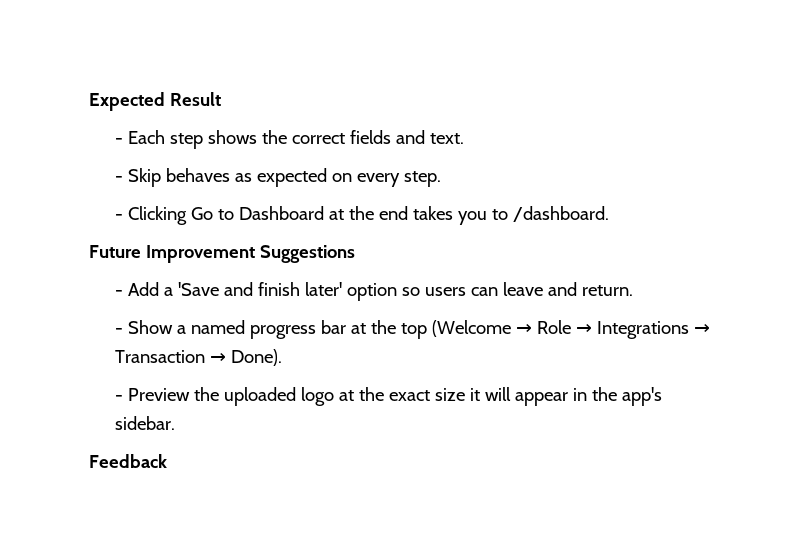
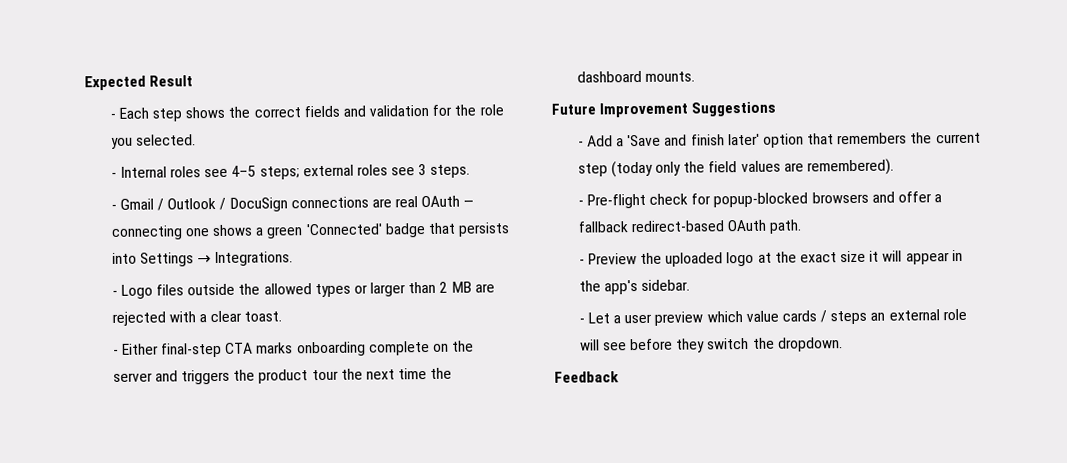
- - Each step shows the correct fields and text.
- - Skip behaves as expected on every step.
- - Clicking Go to Dashboard at the end takes you to /dashboard.
+ - Each step shows the correct fields and validation for the role you selected.
+ - Internal roles see 4–5 steps; external roles see 3 steps.
+ - Gmail / Outlook / DocuSign connections are real OAuth — connecting one shows a green 'Connected' badge that persists into Settings → Integrations.
+ - Logo files outside the allowed types or larger than 2 MB are rejected with a clear toast.
+ - Either final-step CTA marks onboarding complete on the server and triggers the product tour the next time the dashboard mounts.
- - Add a 'Save and finish later' option so users can leave and return.
- - Show a named progress bar at the top (Welcome → Role → Integrations → Transaction → Done).
+ - Add a 'Save and finish later' option that remembers the current step (today only the field values are remembered).
+ - Pre-flight check for popup-blocked browsers and offer a fallback redirect-based OAuth path.
+ - Let a user preview which value cards / steps an external role will see before they switch the dropdown.

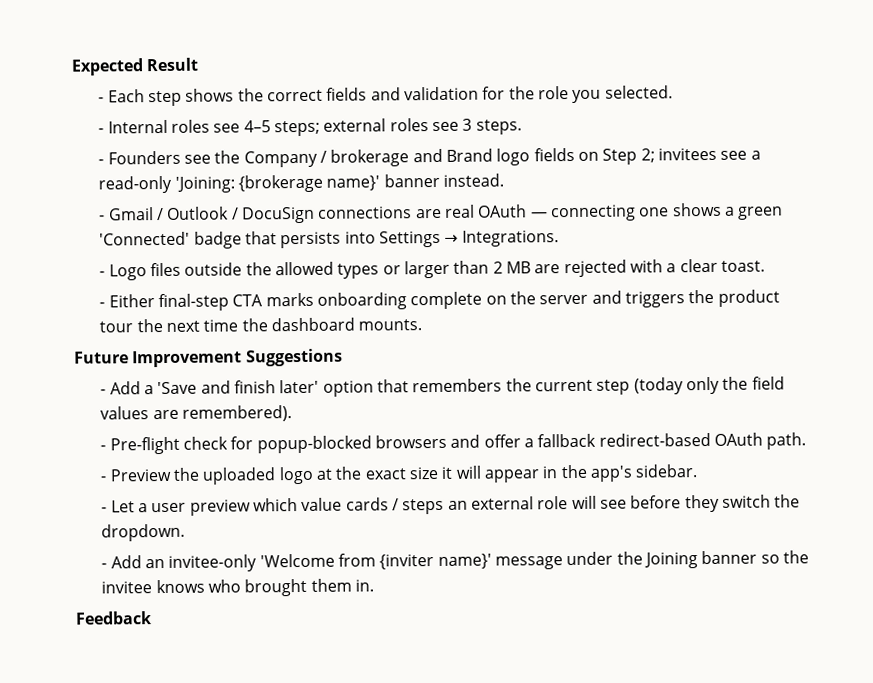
+ - Founders see the Company / brokerage and Brand logo fields on Step 2; invitees see a read-only 'Joining: {brokerage name}' banner instead.
+ - Add an invitee-only 'Welcome from {inviter name}' message under the Joining banner so the invitee knows who brought them in.

